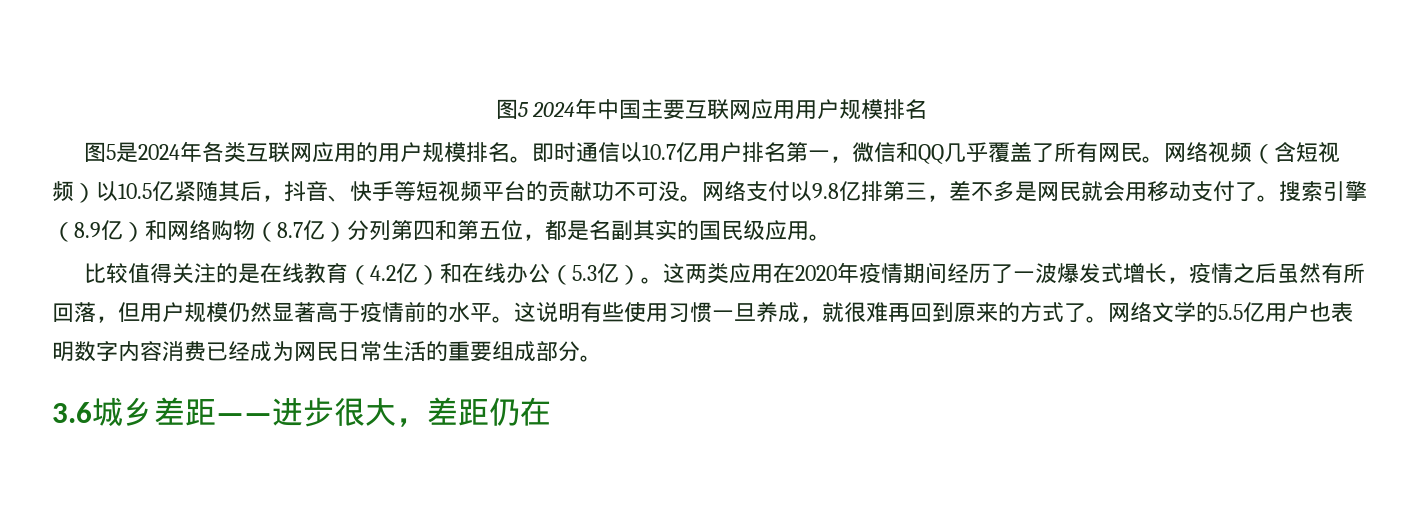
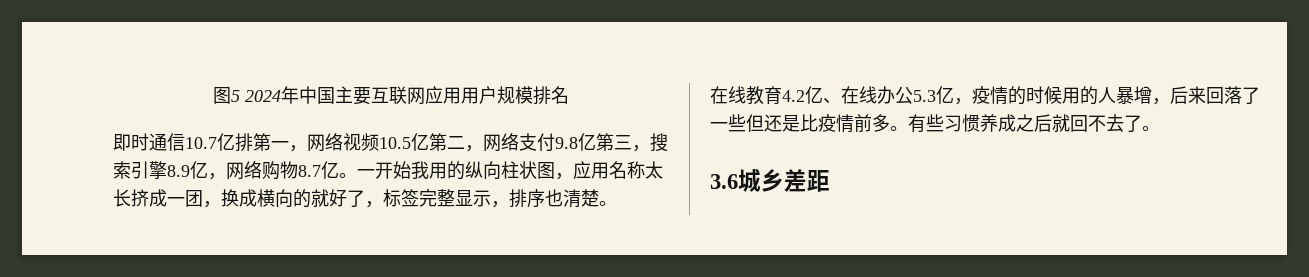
- 图5是2024年各类互联网应用的用户规模排名。即时通信以10.7亿用户排名第一，微信和QQ几乎覆盖了所有网民。网络视频（含短视频）以10.5亿紧随其后，抖音、快手等短视频平台的贡献功不可没。网络支付以9.8亿排第三，差不多是网民就会用移动支付了。搜索引擎（8.9亿）和网络购物（8.7亿）分列第四和第五位，都是名副其实的国民级应用。
- 比较值得关注的是在线教育（4.2亿）和在线办公（5.3亿）。这两类应用在2020年疫情期间经历了一波爆发式增长，疫情之后虽然有所回落，但用户规模仍然显著高于疫情前的水平。这说明有些使用习惯一旦养成，就很难再回到原来的方式了。网络文学的5.5亿用户也表明数字内容消费已经成为网民日常生活的重要组成部分。
- 3.6城乡差距——进步很大，差距仍在
+ 即时通信10.7亿排第一，网络视频10.5亿第二，网络支付9.8亿第三，搜索引擎8.9亿，网络购物8.7亿。一开始我用的纵向柱状图，应用名称太长挤成一团，换成横向的就好了，标签完整显示，排序也清楚。
+ 在线教育4.2亿、在线办公5.3亿，疫情的时候用的人暴增，后来回落了一些但还是比疫情前多。有些习惯养成之后就回不去了。
+ 3.6城乡差距

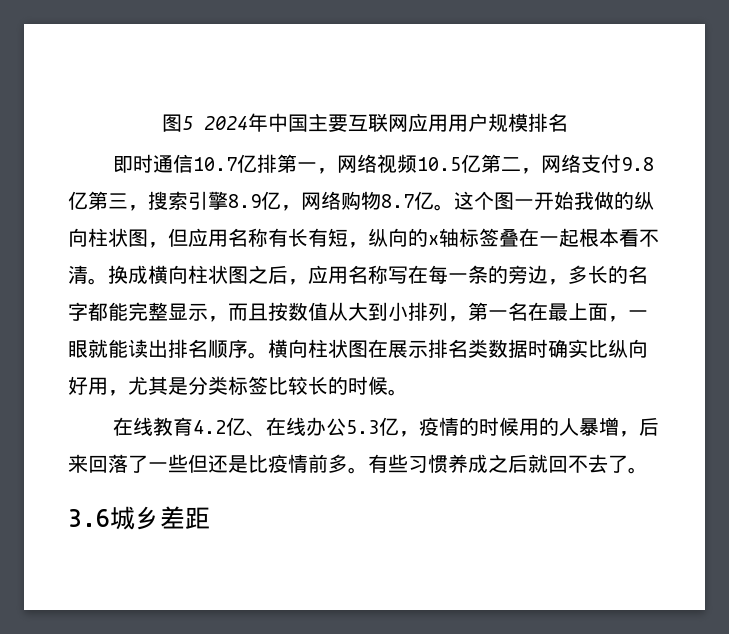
- 一开始我用的纵向柱状图，应用名称太长挤成一团，换成横向的就好了，标签完整显示，排序也清楚。
+ 这个图一开始我做的纵向柱状图，但应用名称有长有短，纵向的x轴标签叠在一起根本看不清。换成横向柱状图之后，应用名称写在每一条的旁边，多长的名字都能完整显示，而且按数值从大到小排列，第一名在最上面，一眼就能读出排名顺序。横向柱状图在展示排名类数据时确实比纵向好用，尤其是分类标签比较长的时候。

